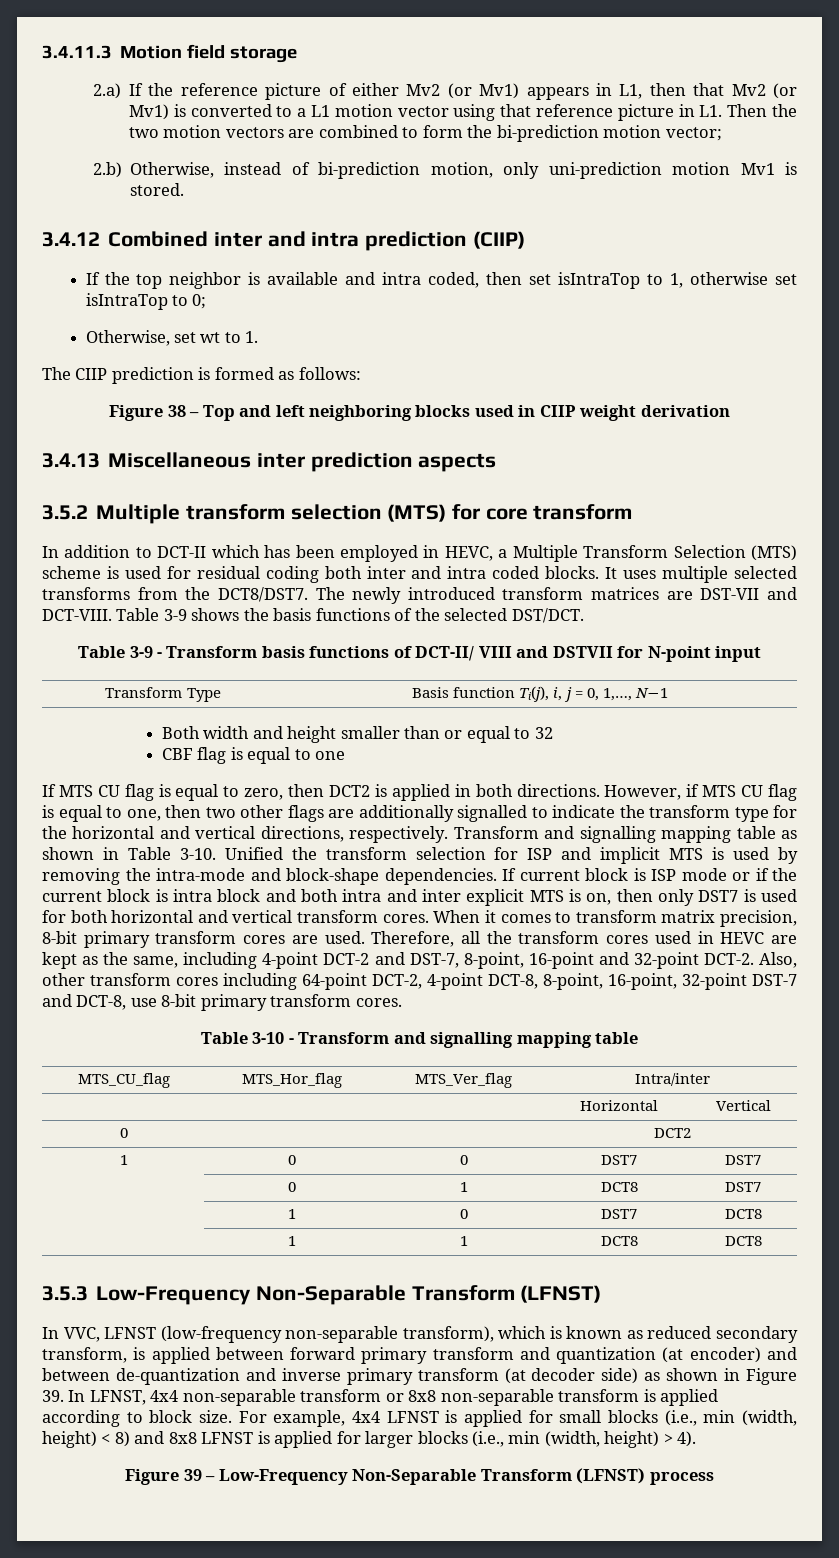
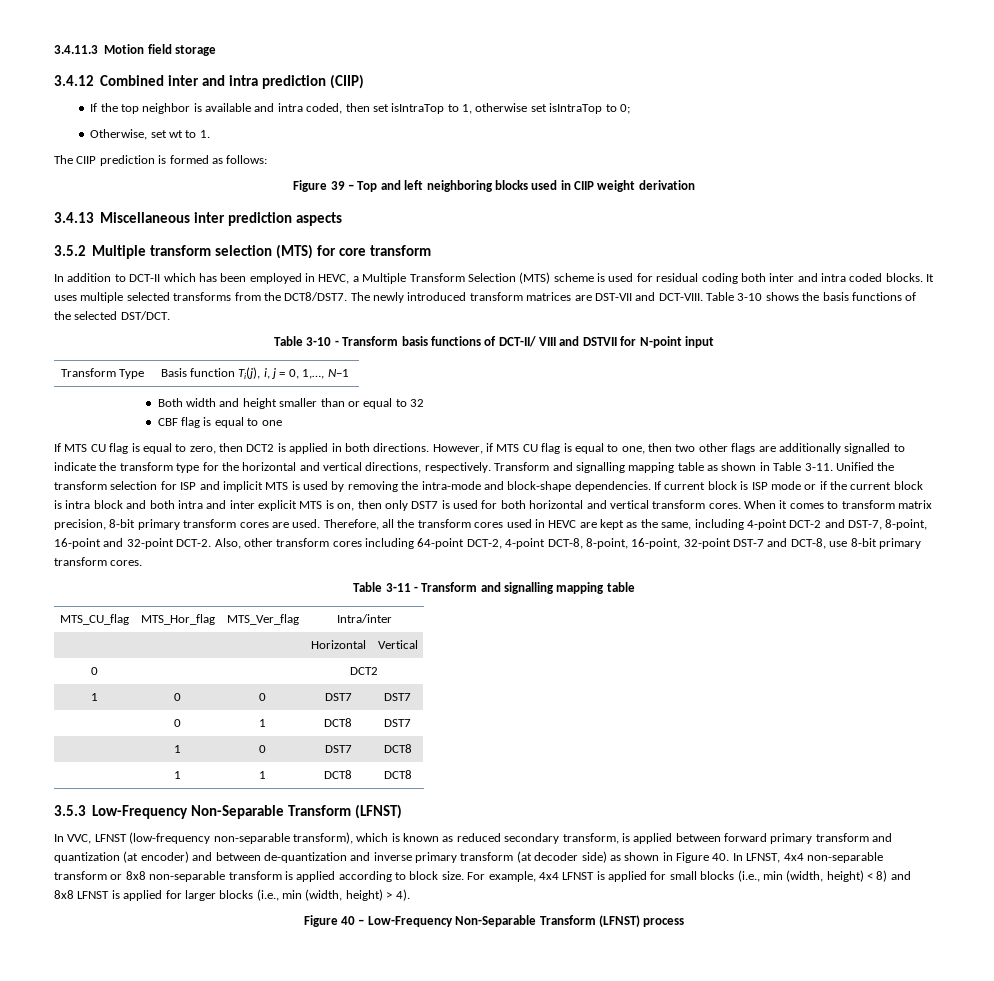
- 2.a) If the reference picture of either Mv2 (or Mv1) appears in L1, then that Mv2 (or Mv1) is converted to a L1 motion vector using that reference picture in L1. Then the two motion vectors are combined to form the bi-prediction motion vector;
- 2.b) Otherwise, instead of bi-prediction motion, only uni-prediction motion Mv1 is stored.
- Figure 38 – Top and left neighboring blocks used in CIIP weight derivation
+ Figure 39 – Top and left neighboring blocks used in CIIP weight derivation
- Table 3-9 shows the basis functions of the selected DST/DCT.
+ Table 3-10 shows the basis functions of the selected DST/DCT.
- Table 3-9 - Transform basis functions of DCT-II/ VIII and DSTVII for N-point input
+ Table 3-10 - Transform basis functions of DCT-II/ VIII and DSTVII for N-point input
- Transform and signalling mapping table as shown in Table 3-10.
+ Transform and signalling mapping table as shown in Table 3-11.
- Table 3-10 - Transform and signalling mapping table
+ Table 3-11 - Transform and signalling mapping table
- In VVC, LFNST (low-frequency non-separable transform), which is known as reduced secondary transform, is applied between forward primary transform and quantization (at encoder) and between de-quantization and inverse primary transform (at decoder side) as shown in Figure 39. In LFNST, 4x4 non-separable transform or 8x8 non-separable transform is applied according to block size.
+ In VVC, LFNST (low-frequency non-separable transform), which is known as reduced secondary transform, is applied between forward primary transform and quantization (at encoder) and between de-quantization and inverse primary transform (at decoder side) as shown in Figure 40. In LFNST, 4x4 non-separable transform or 8x8 non-separable transform is applied according to block size.
- Figure 39 – Low-Frequency Non-Separable Transform (LFNST) process
+ Figure 40 – Low-Frequency Non-Separable Transform (LFNST) process

